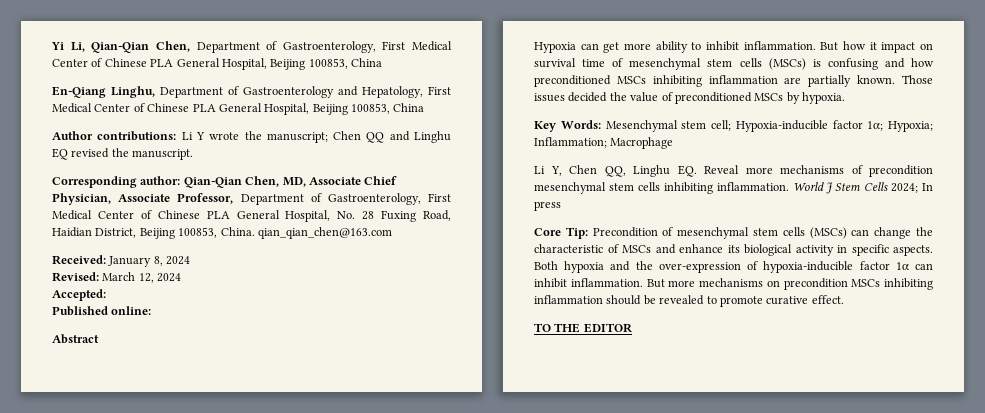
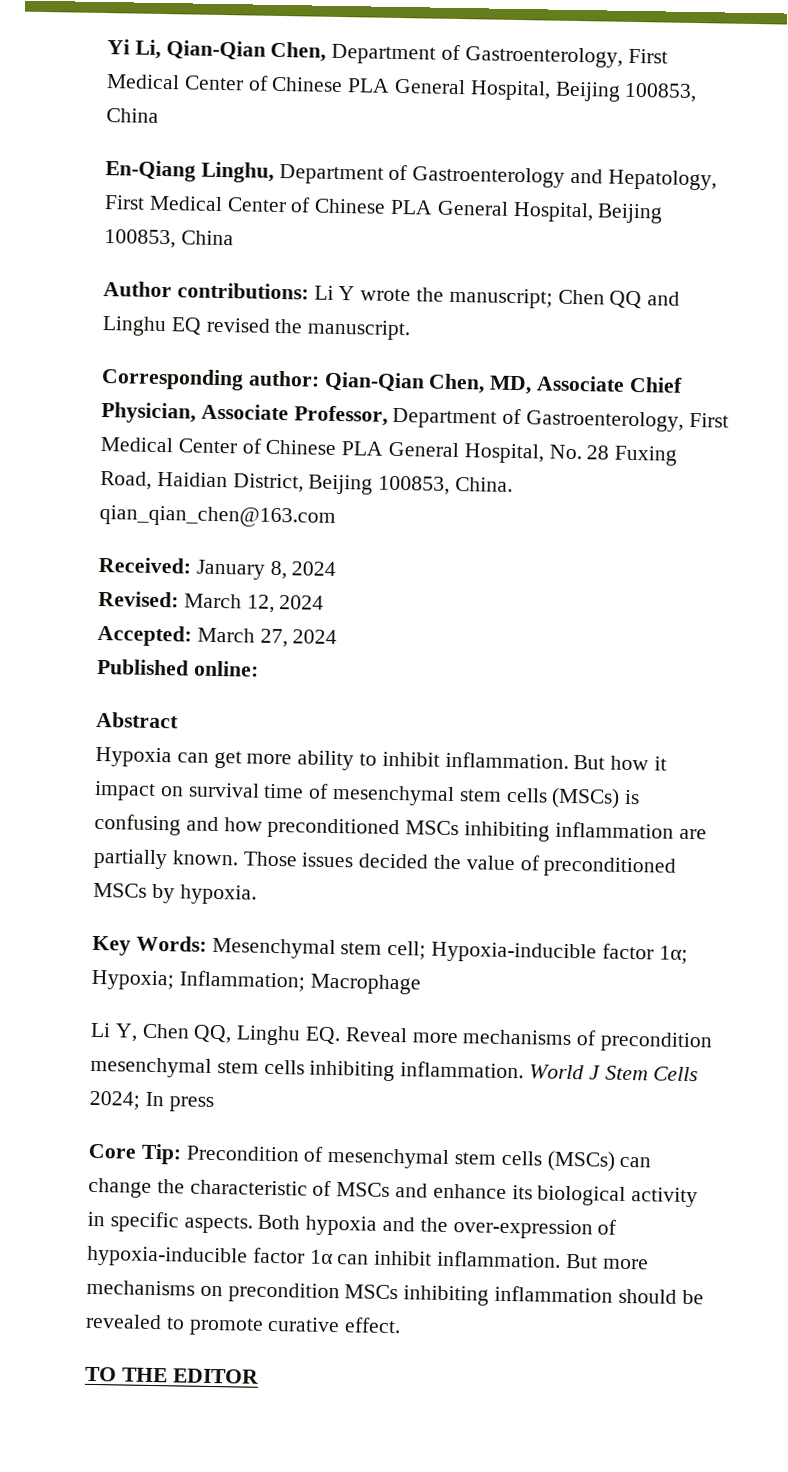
- Accepted:
+ Accepted: March 27, 2024

